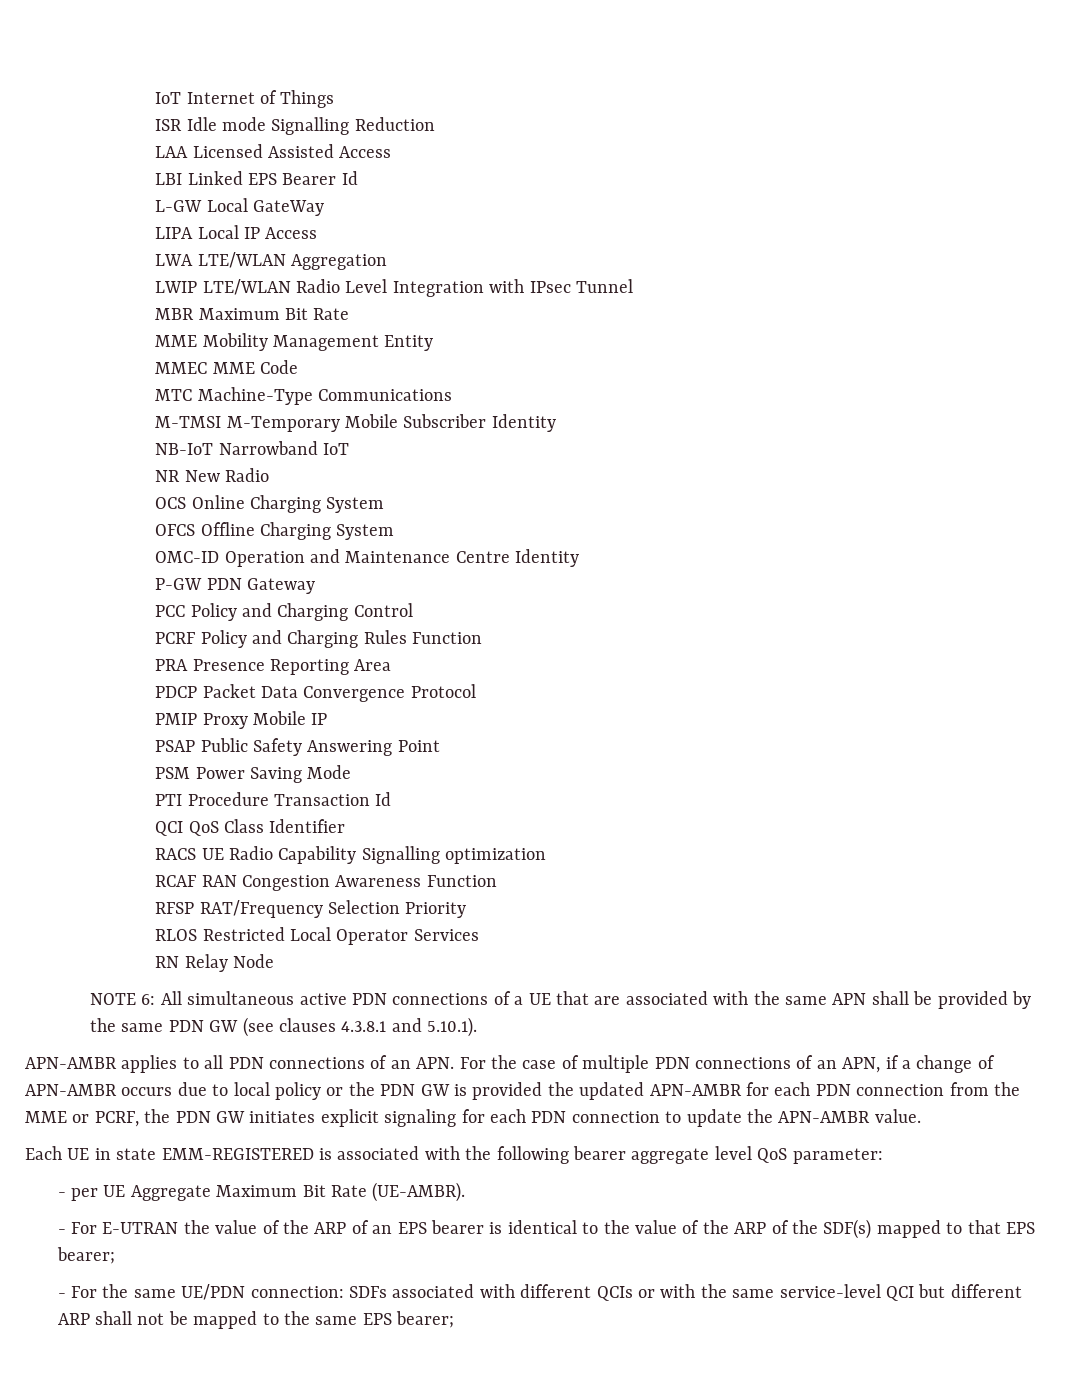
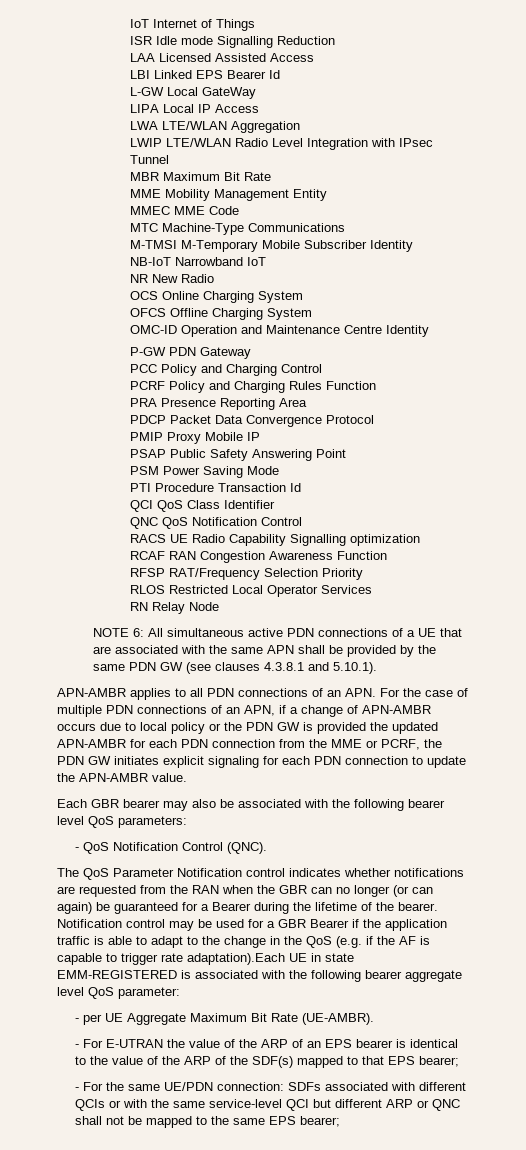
+ QNC QoS Notification Control
- Each UE in state EMM-REGISTERED is associated with the following bearer aggregate level QoS parameter:
+ Each GBR bearer may also be associated with the following bearer level QoS parameters:
+ - QoS Notification Control (QNC).
+ The QoS Parameter Notification control indicates whether notifications are requested from the RAN when the GBR can no longer (or can again) be guaranteed for a Bearer during the lifetime of the bearer. Notification control may be used for a GBR Bearer if the application traffic is able to adapt to the change in the QoS (e.g. if the AF is capable to trigger rate adaptation).Each UE in state EMM-REGISTERED is associated with the following bearer aggregate level QoS parameter:
- - For the same UE/PDN connection: SDFs associated with different QCIs or with the same service-level QCI but different ARP shall not be mapped to the same EPS bearer;
+ - For the same UE/PDN connection: SDFs associated with different QCIs or with the same service-level QCI but different ARP or QNC shall not be mapped to the same EPS bearer;

